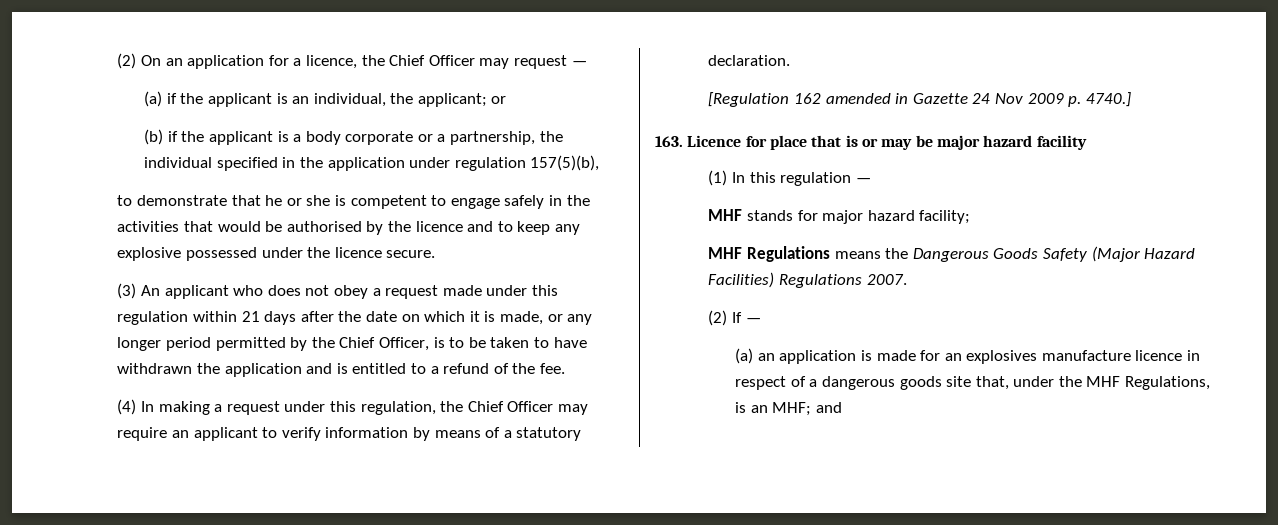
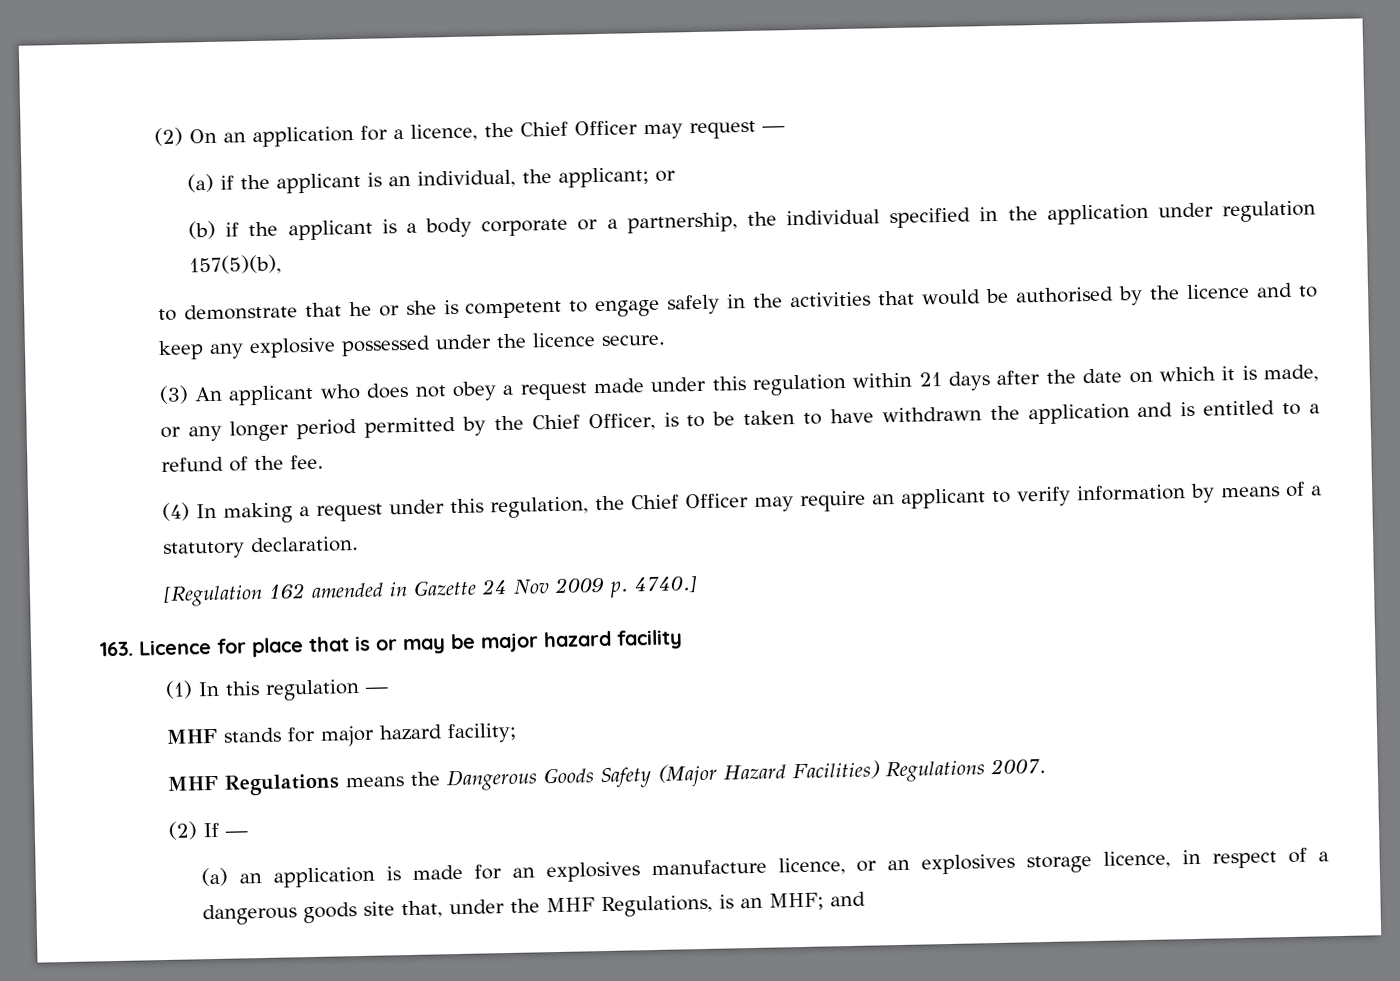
- (a) an application is made for an explosives manufacture licence in respect of a dangerous goods site that, under the MHF Regulations, is an MHF; and
+ (a) an application is made for an explosives manufacture licence, or an explosives storage licence, in respect of a dangerous goods site that, under the MHF Regulations, is an MHF; and

